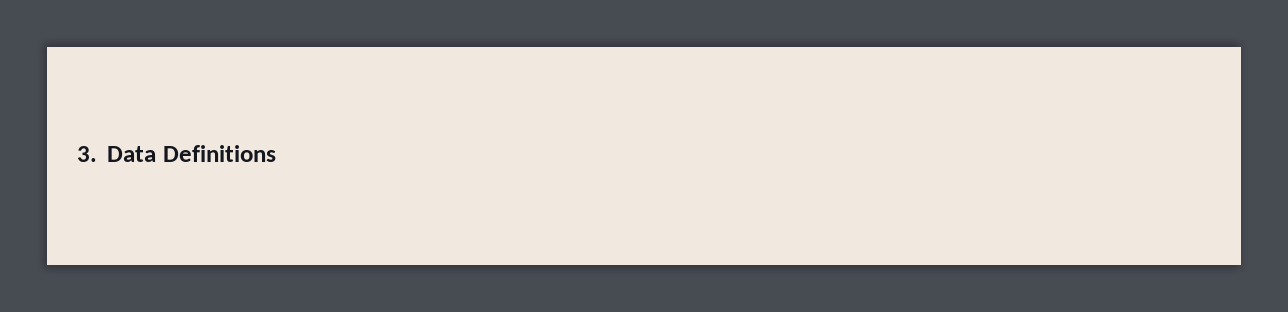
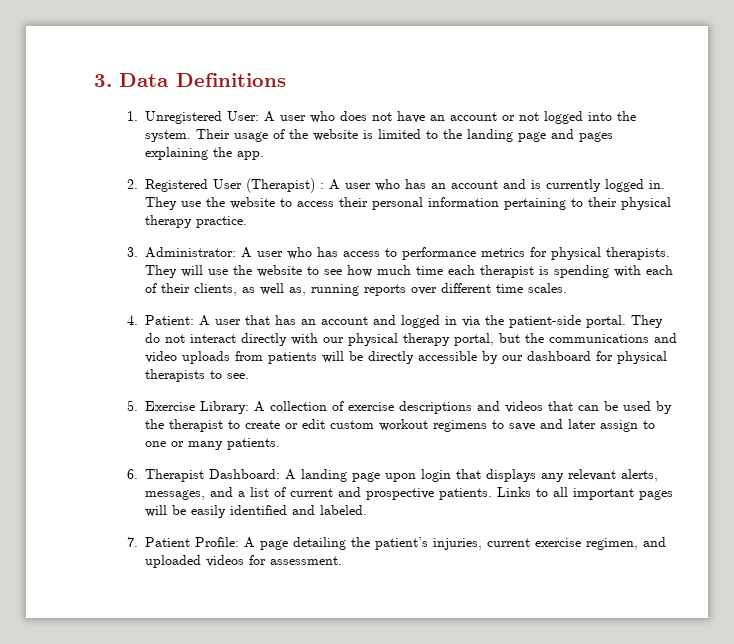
+ 1. Unregistered User: A user who does not have an account or not logged into the system. Their usage of the website is limited to the landing page and pages explaining the app.
+ 2. Registered User (Therapist) : A user who has an account and is currently logged in. They use the website to access their personal information pertaining to their physical therapy practice.
+ 3. Administrator: A user who has access to performance metrics for physical therapists. They will use the website to see how much time each therapist is spending with each of their clients, as well as, running reports over different time scales.
+ 4. Patient: A user that has an account and logged in via the patient-side portal. They do not interact directly with our physical therapy portal, but the communications and video uploads from patients will be directly accessible by our dashboard for physical therapists to see.
+ 5. Exercise Library: A collection of exercise descriptions and videos that can be used by the therapist to create or edit custom workout regimens to save and later assign to one or many patients.
+ 6. Therapist Dashboard: A landing page upon login that displays any relevant alerts, messages, and a list of current and prospective patients. Links to all important pages will be easily identified and labeled.
+ 7. Patient Profile: A page detailing the patient’s injuries, current exercise regimen, and uploaded videos for assessment.

